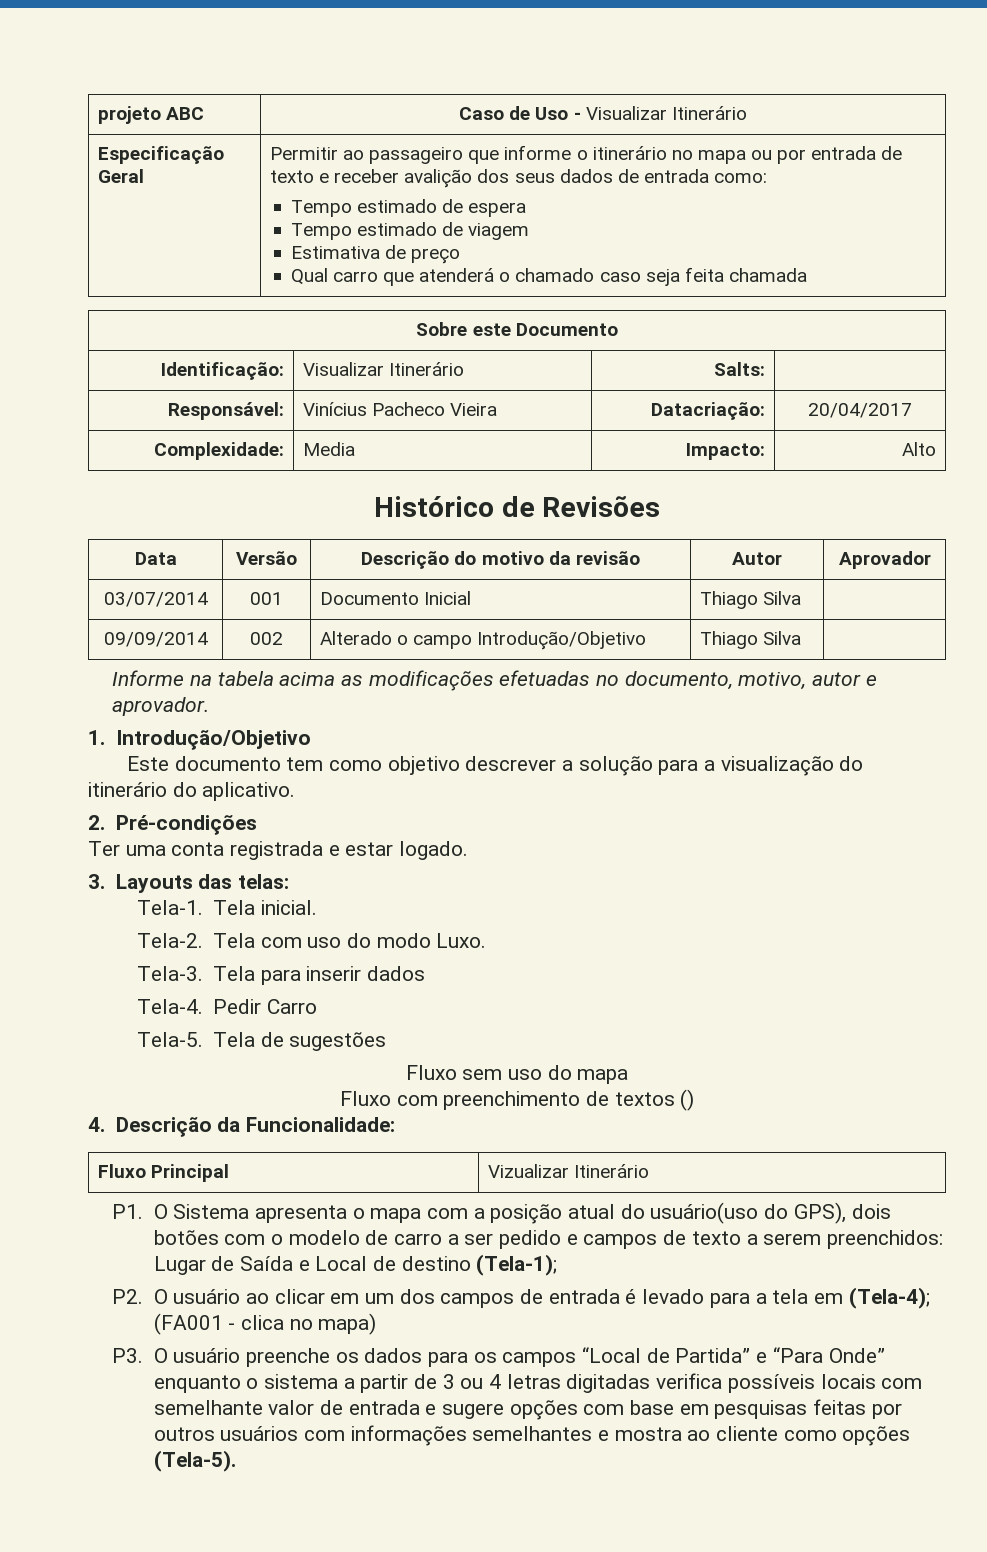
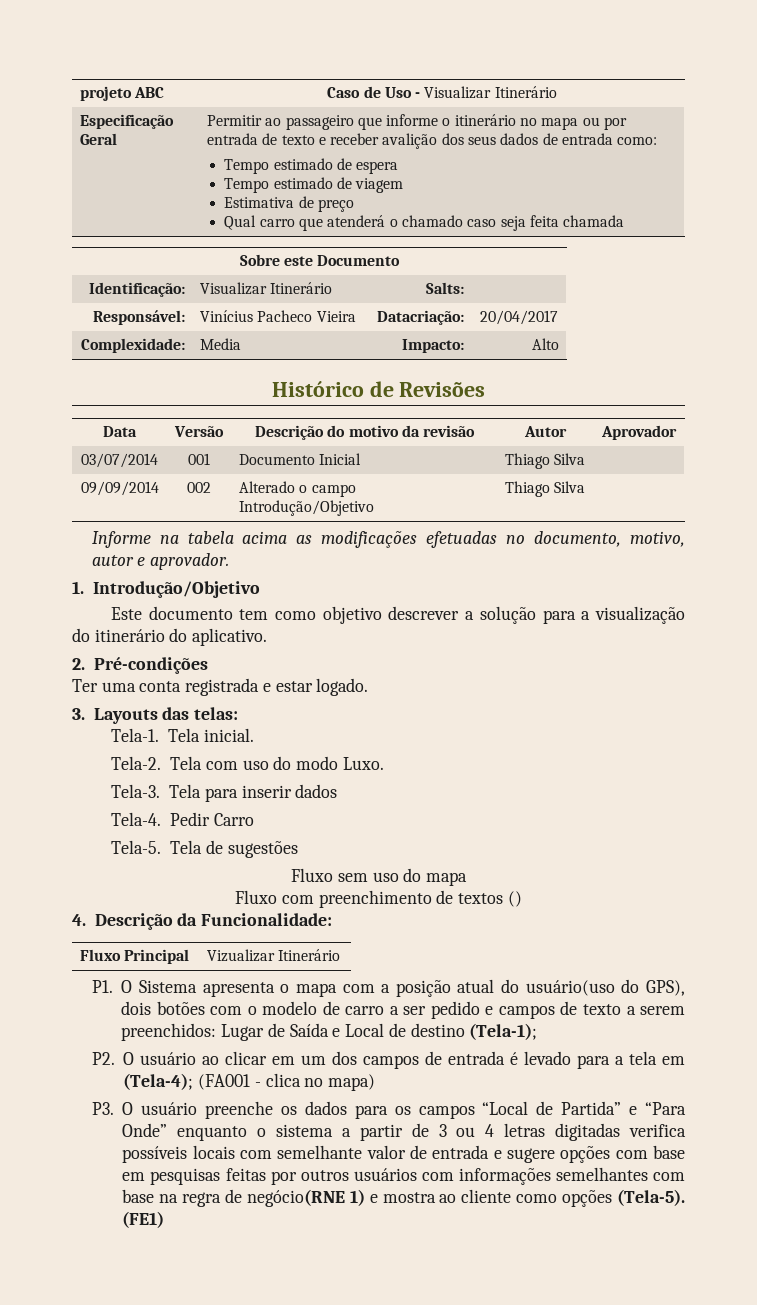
- P3. O usuário preenche os dados para os campos “Local de Partida” e “Para Onde” enquanto o sistema a partir de 3 ou 4 letras digitadas verifica possíveis locais com semelhante valor de entrada e sugere opções com base em pesquisas feitas por outros usuários com informações semelhantes e mostra ao cliente como opções (Tela-5).
+ P3. O usuário preenche os dados para os campos “Local de Partida” e “Para Onde” enquanto o sistema a partir de 3 ou 4 letras digitadas verifica possíveis locais com semelhante valor de entrada e sugere opções com base em pesquisas feitas por outros usuários com informações semelhantes com base na regra de negócio(RNE 1) e mostra ao cliente como opções (Tela-5).
+ (FE1)

